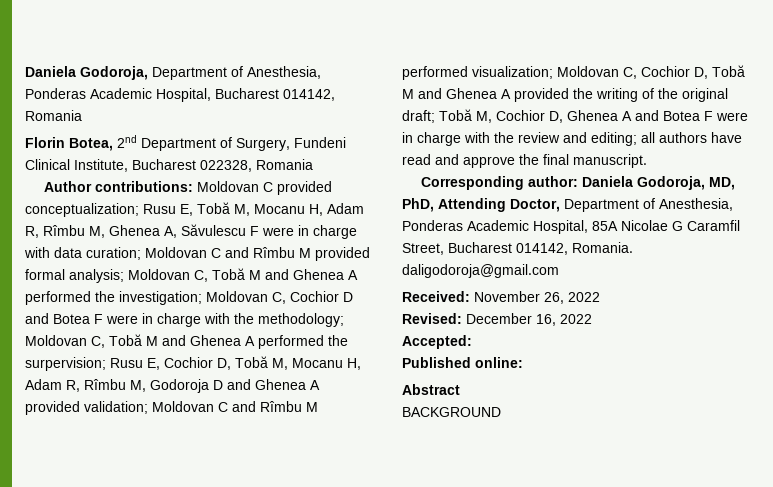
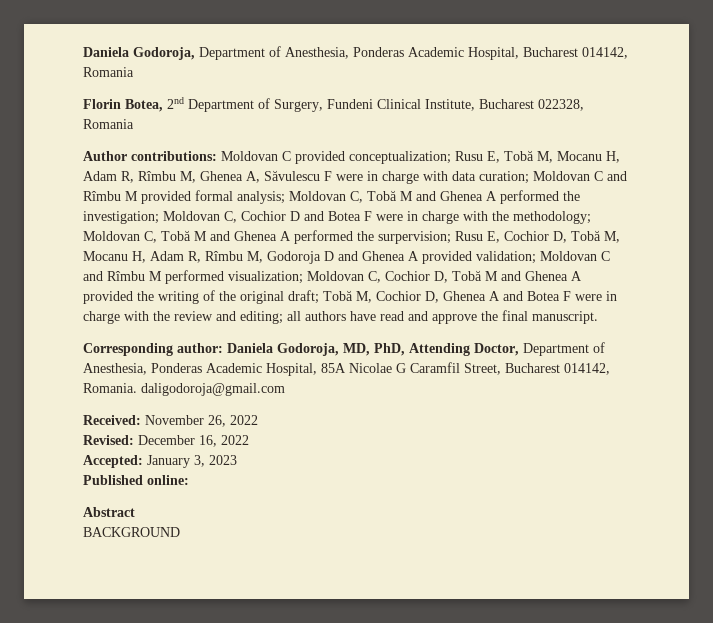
- Accepted:
+ Accepted: January 3, 2023

